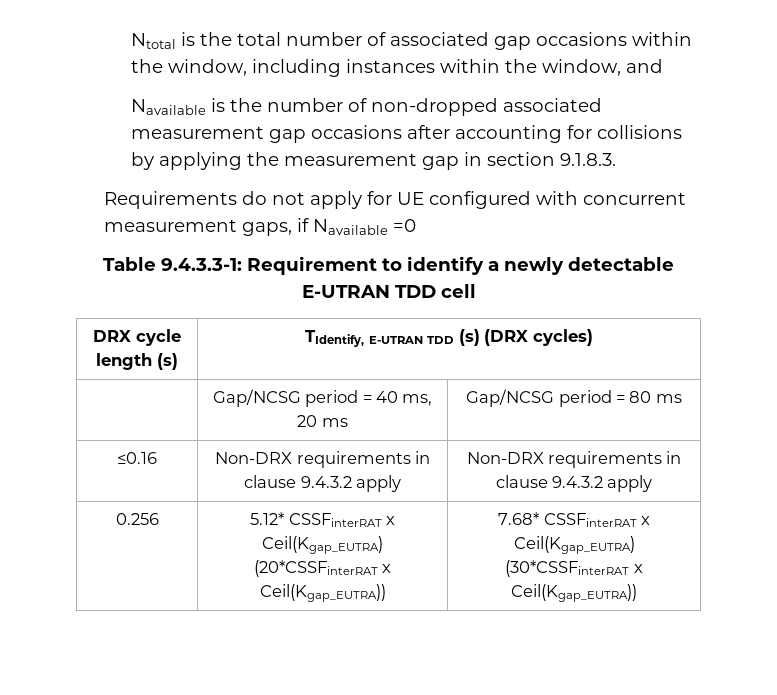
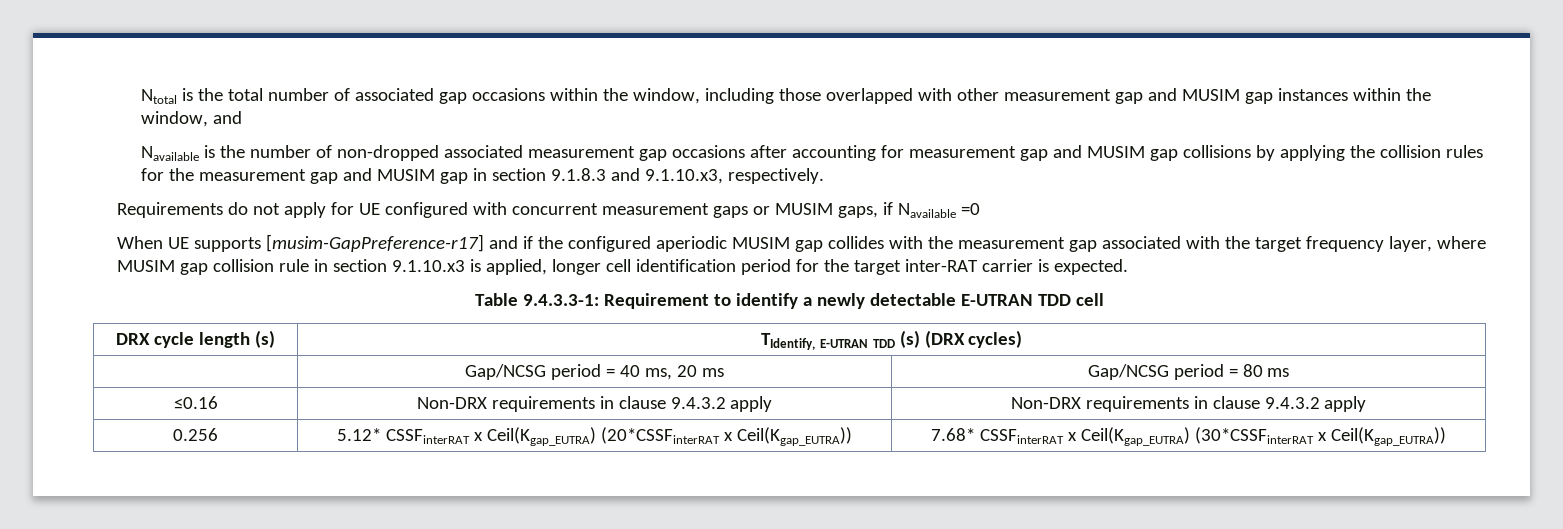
- Ntotal is the total number of associated gap occasions within the window, including instances within the window, and
+ Ntotal is the total number of associated gap occasions within the window, including those overlapped with other measurement gap and MUSIM gap instances within the window, and
- Navailable is the number of non-dropped associated measurement gap occasions after accounting for collisions by applying the measurement gap in section 9.1.8.3.
+ Navailable is the number of non-dropped associated measurement gap occasions after accounting for measurement gap and MUSIM gap collisions by applying the collision rules for the measurement gap and MUSIM gap in section 9.1.8.3 and 9.1.10.x3, respectively.
- Requirements do not apply for UE configured with concurrent measurement gaps, if Navailable =0
+ Requirements do not apply for UE configured with concurrent measurement gaps or MUSIM gaps, if Navailable =0
+ When UE supports [musim-GapPreference-r17] and if the configured aperiodic MUSIM gap collides with the measurement gap associated with the target frequency layer, where MUSIM gap collision rule in section 9.1.10.x3 is applied, longer cell identification period for the target inter-RAT carrier is expected.

